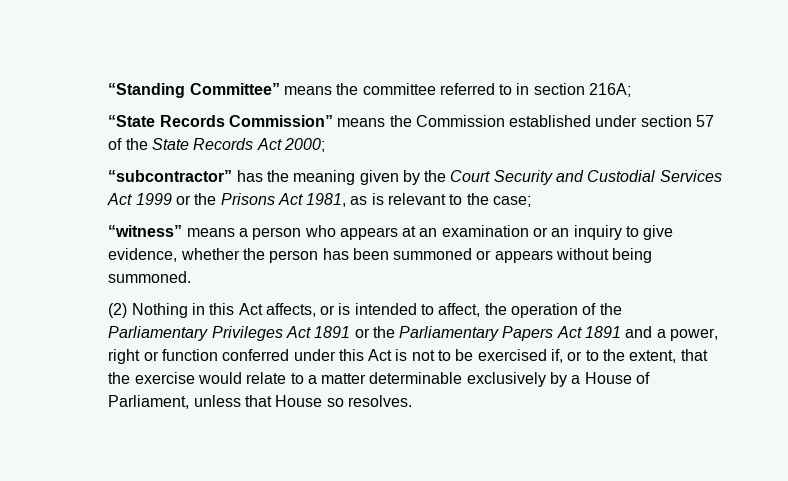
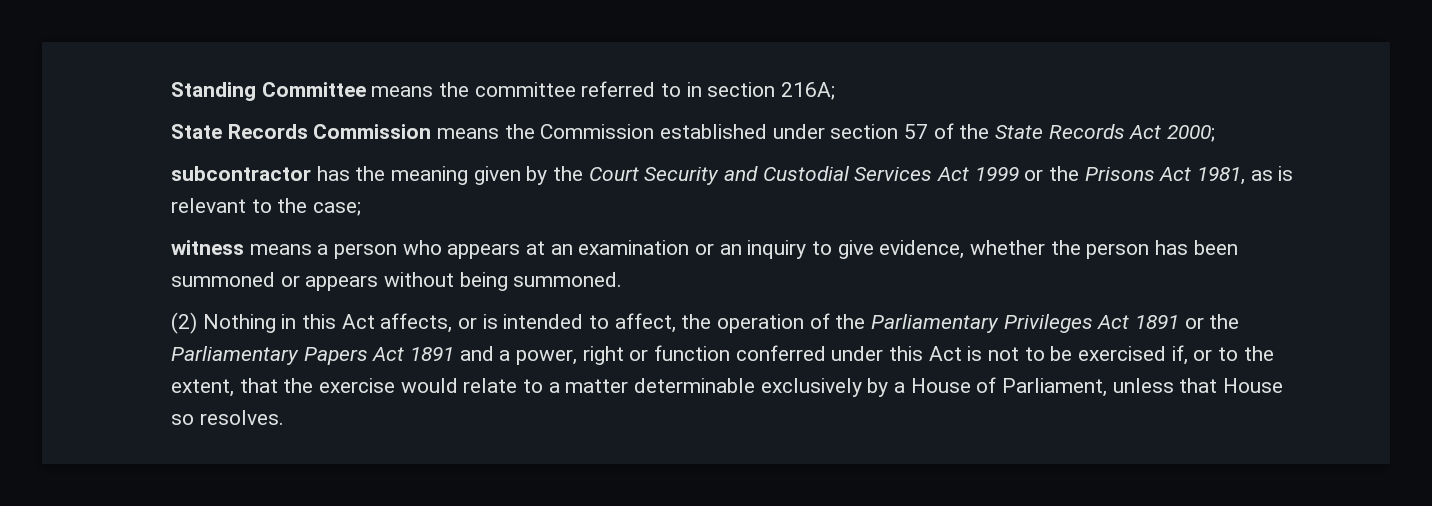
- “Standing Committee” means the committee referred to in section 216A;
+ Standing Committee means the committee referred to in section 216A;
- “State Records Commission” means the Commission established under section 57 of the State Records Act 2000;
+ State Records Commission means the Commission established under section 57 of the State Records Act 2000;
- “subcontractor” has the meaning given by the Court Security and Custodial Services Act 1999 or the Prisons Act 1981, as is relevant to the case;
+ subcontractor has the meaning given by the Court Security and Custodial Services Act 1999 or the Prisons Act 1981, as is relevant to the case;
- “witness” means a person who appears at an examination or an inquiry to give evidence, whether the person has been summoned or appears without being summoned.
+ witness means a person who appears at an examination or an inquiry to give evidence, whether the person has been summoned or appears without being summoned.

